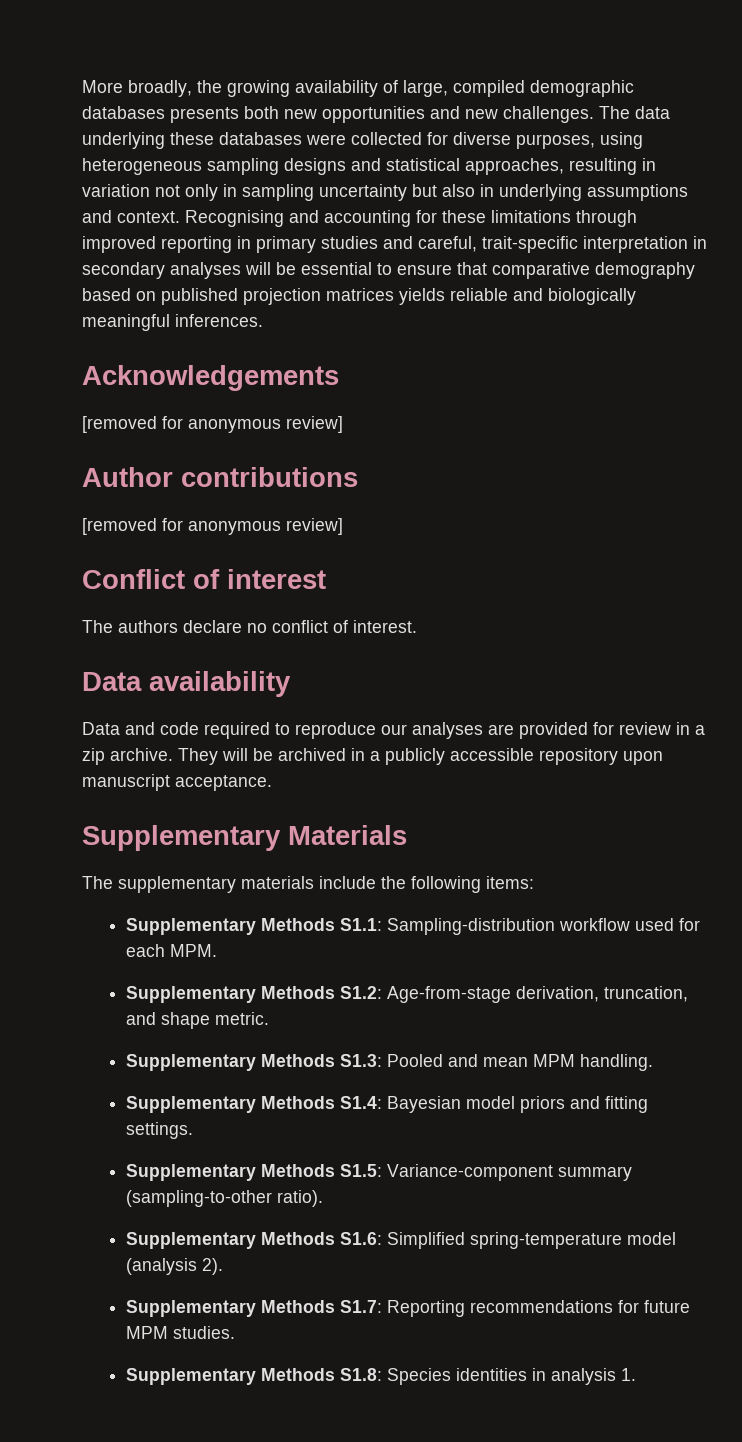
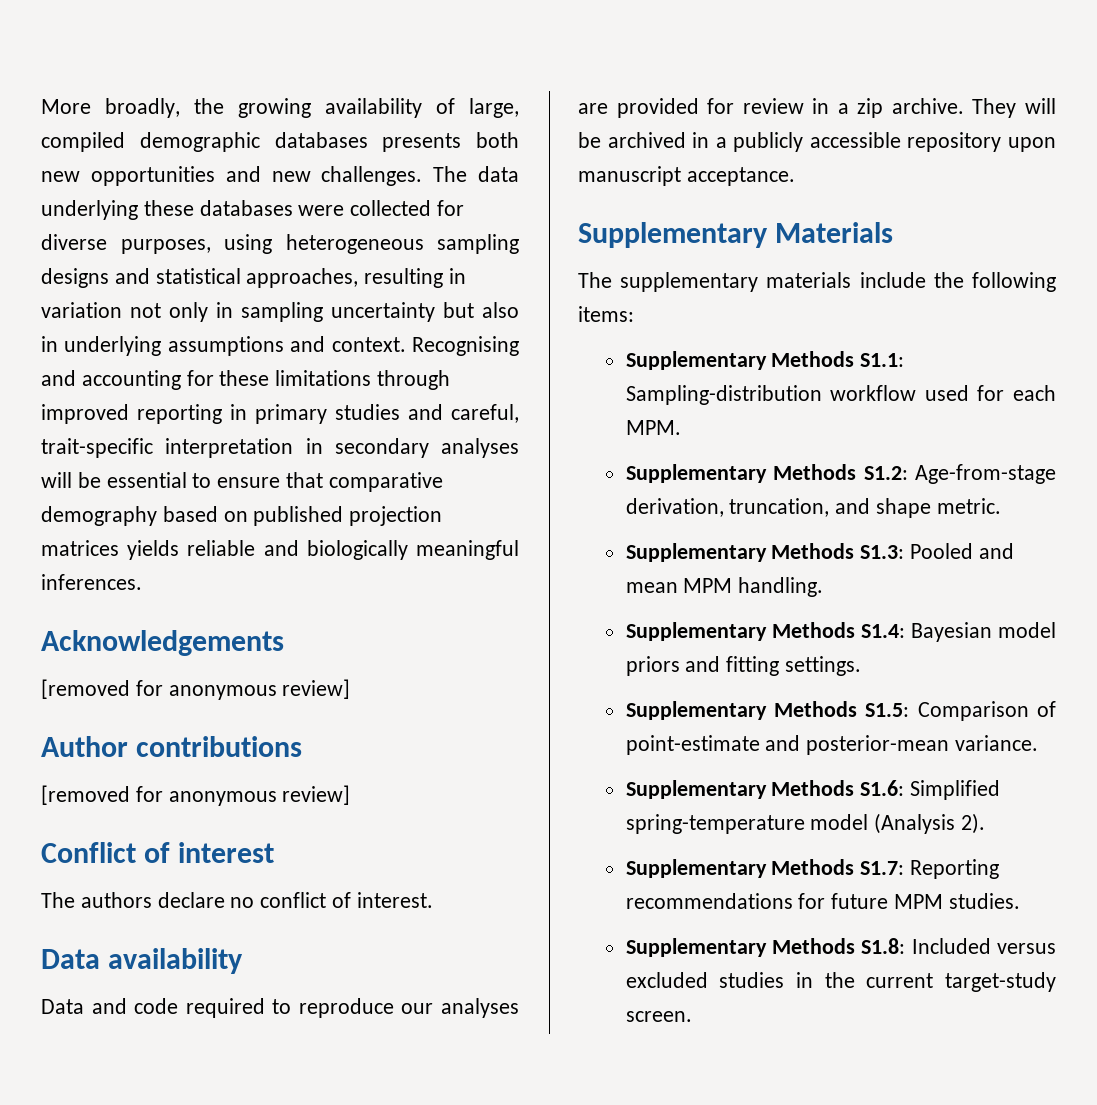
- Supplementary Methods S1.5: Variance-component summary (sampling-to-other ratio).
+ Supplementary Methods S1.5: Comparison of point-estimate and posterior-mean variance.
- Supplementary Methods S1.6: Simplified spring-temperature model (analysis 2).
+ Supplementary Methods S1.6: Simplified spring-temperature model (Analysis 2).
- Supplementary Methods S1.8: Species identities in analysis 1.
+ Supplementary Methods S1.8: Included versus excluded studies in the current target-study screen.

